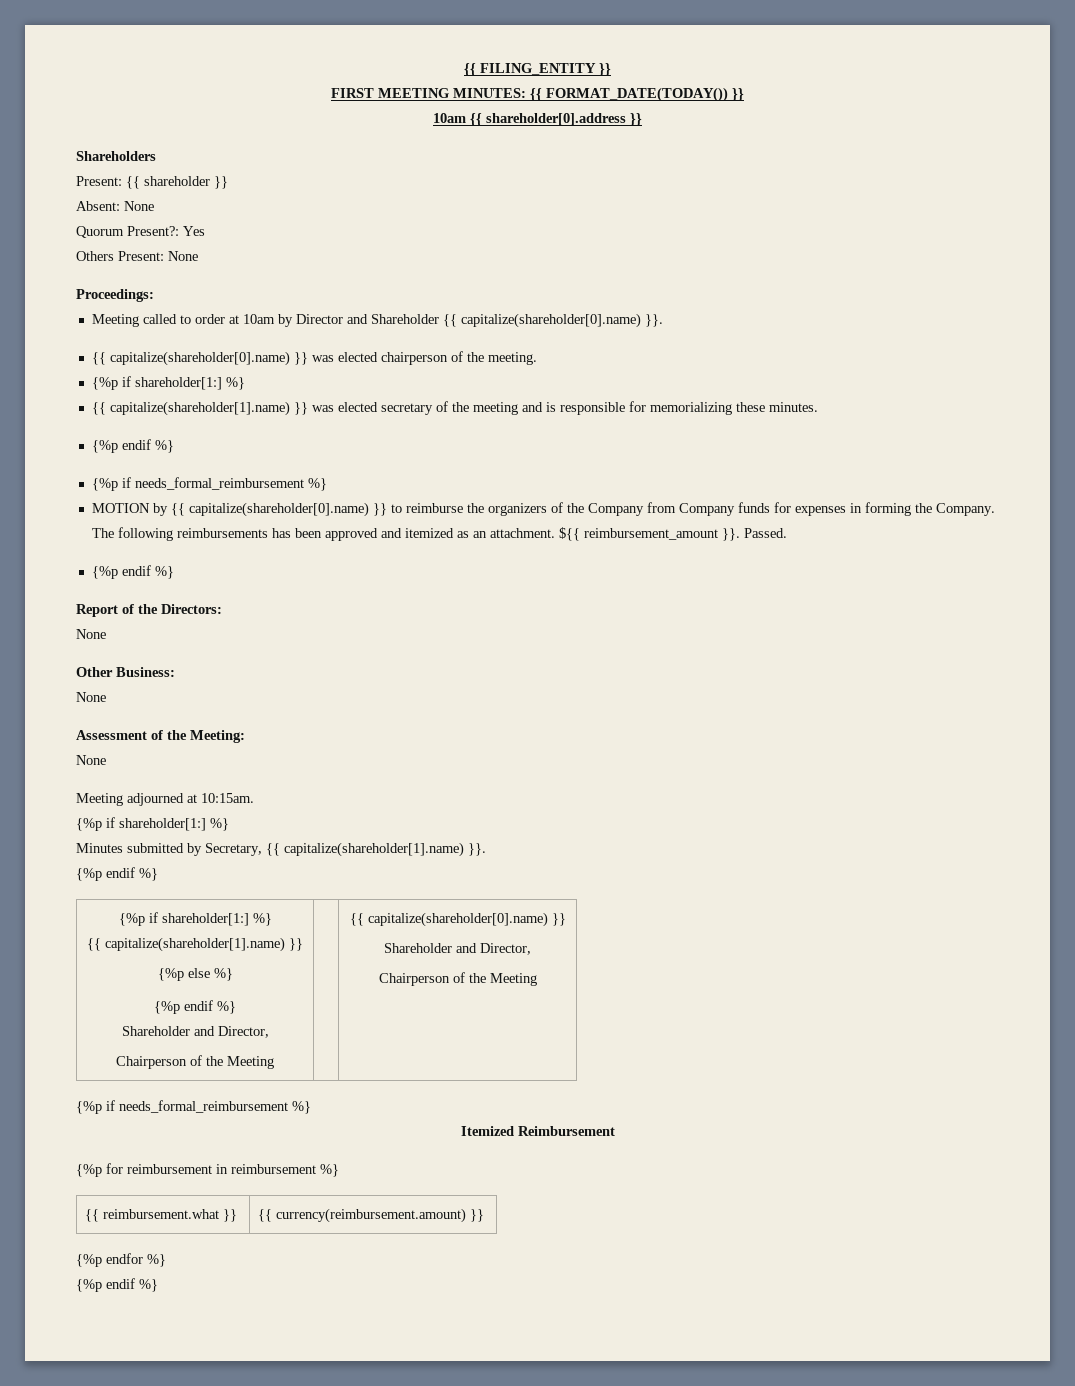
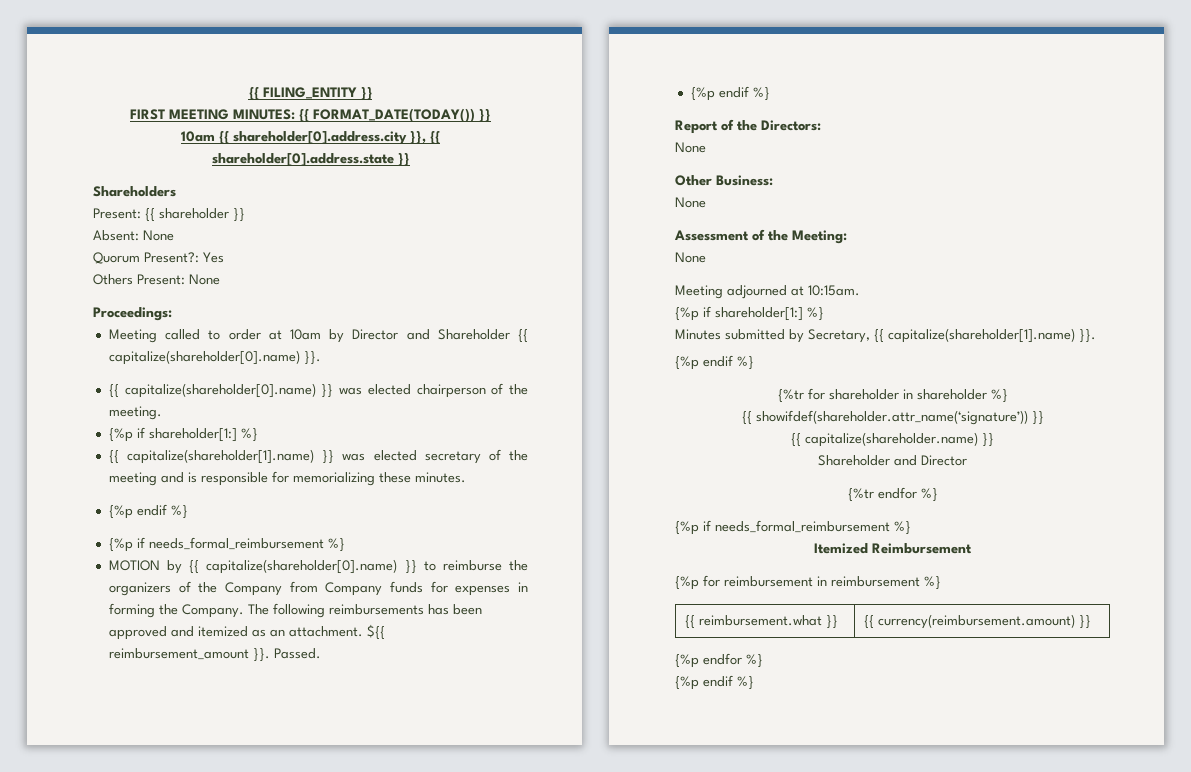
- 10am {{ shareholder[0].address }}
+ 10am {{ shareholder[0].address.city }}, {{ shareholder[0].address.state }}
  Minutes submitted by Secretary, {{ capitalize(shareholder[1].name) }}.
  {%p endif %}
- {%p if shareholder[1:] %}
- {{ capitalize(shareholder[1].name) }}
- {%p else %}
- {%p endif %}
- Shareholder and Director,
- Chairperson of the Meeting | | {{ capitalize(shareholder[0].name) }}
- Shareholder and Director,
- Chairperson of the Meeting
+ {%tr for shareholder in shareholder %}
+ {{ showifdef(shareholder.attr_name(‘signature’)) }}
+ {{ capitalize(shareholder.name) }}
+ Shareholder and Director
+ {%tr endfor %}

